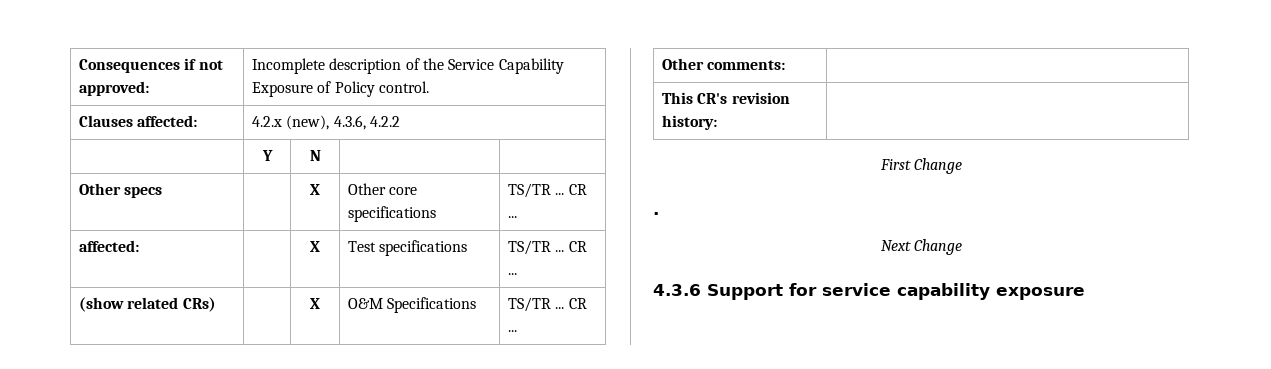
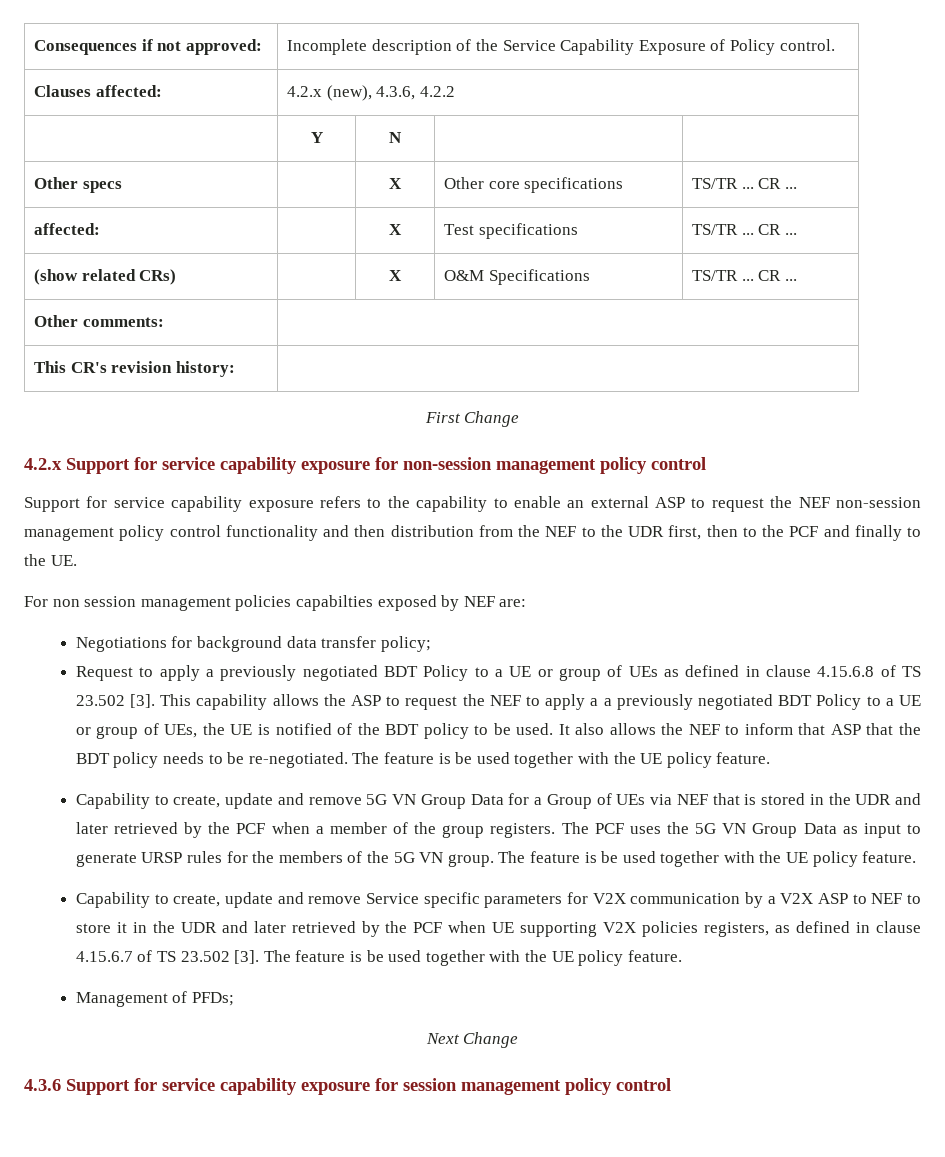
- .
+ 4.2.x Support for service capability exposure for non-session management policy control
+ Support for service capability exposure refers to the capability to enable an external ASP to request the NEF non-session management policy control functionality and then distribution from the NEF to the UDR first, then to the PCF and finally to the UE.
+ For non session management policies capabilties exposed by NEF are:
+ Negotiations for background data transfer policy;
+ Request to apply a previously negotiated BDT Policy to a UE or group of UEs as defined in clause 4.15.6.8 of TS 23.502 [3]. This capability allows the ASP to request the NEF to apply a a previously negotiated BDT Policy to a UE or group of UEs, the UE is notified of the BDT policy to be used. It also allows the NEF to inform that ASP that the BDT policy needs to be re-negotiated. The feature is be used together with the UE policy feature.
+ Capability to create, update and remove 5G VN Group Data for a Group of UEs via NEF that is stored in the UDR and later retrieved by the PCF when a member of the group registers. The PCF uses the 5G VN Group Data as input to generate URSP rules for the members of the 5G VN group. The feature is be used together with the UE policy feature.
+ Capability to create, update and remove Service specific parameters for V2X communication by a V2X ASP to NEF to store it in the UDR and later retrieved by the PCF when UE supporting V2X policies registers, as defined in clause 4.15.6.7 of TS 23.502 [3]. The feature is be used together with the UE policy feature.
+ Management of PFDs;
- 4.3.6 Support for service capability exposure
+ 4.3.6 Support for service capability exposure for session management policy control

